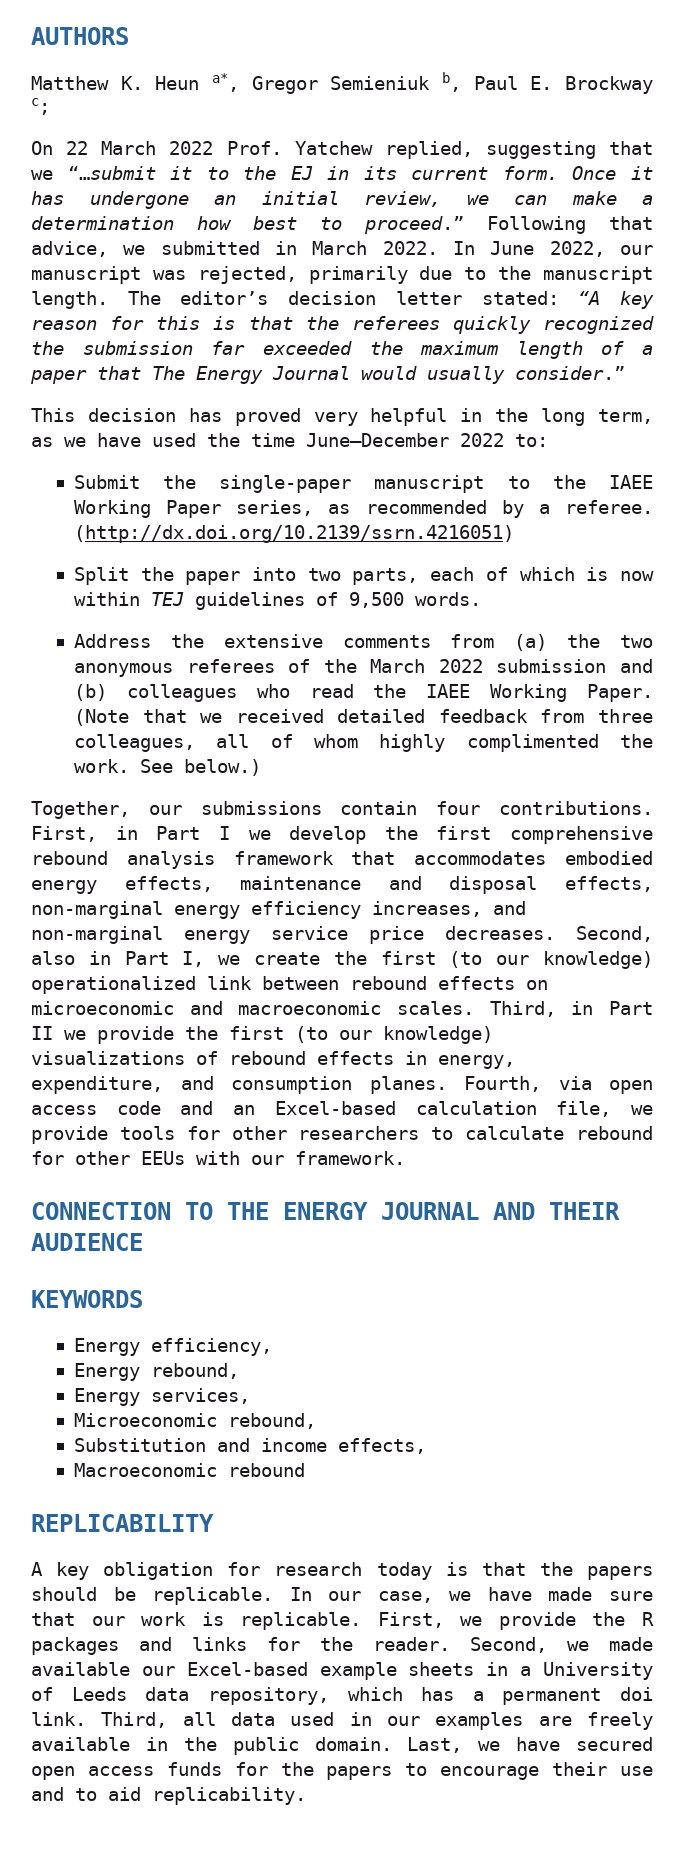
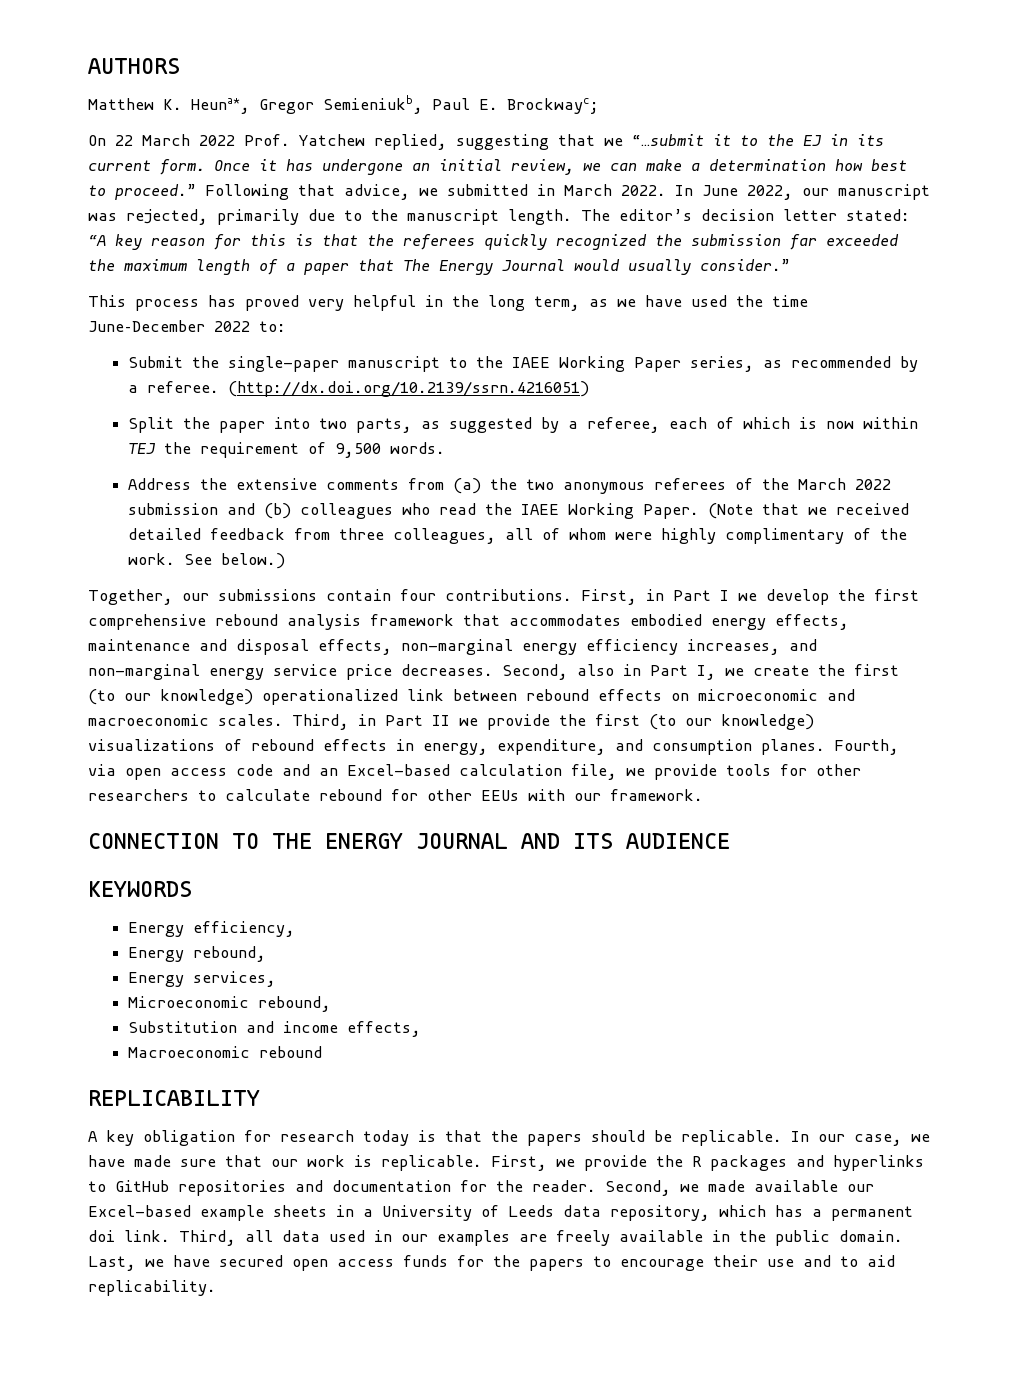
- Matthew K. Heun a*, Gregor Semieniuk b, Paul E. Brockway c;
+ Matthew K. Heuna*, Gregor Semieniukb, Paul E. Brockwayc;
- This decision has proved very helpful in the long term, as we have used the time June–December 2022 to:
+ This process has proved very helpful in the long term, as we have used the time June–December 2022 to:
- Split the paper into two parts, each of which is now within TEJ guidelines of 9,500 words.
+ Split the paper into two parts, as suggested by a referee, each of which is now within TEJ the requirement of 9,500 words.
- (Note that we received detailed feedback from three colleagues, all of whom highly complimented the work.
+ (Note that we received detailed feedback from three colleagues, all of whom were highly complimentary of the work.
- CONNECTION TO THE ENERGY JOURNAL AND THEIR AUDIENCE
+ CONNECTION TO THE ENERGY JOURNAL AND ITS AUDIENCE
- First, we provide the R packages and links for the reader.
+ First, we provide the R packages and hyperlinks to GitHub repositories and documentation for the reader.

